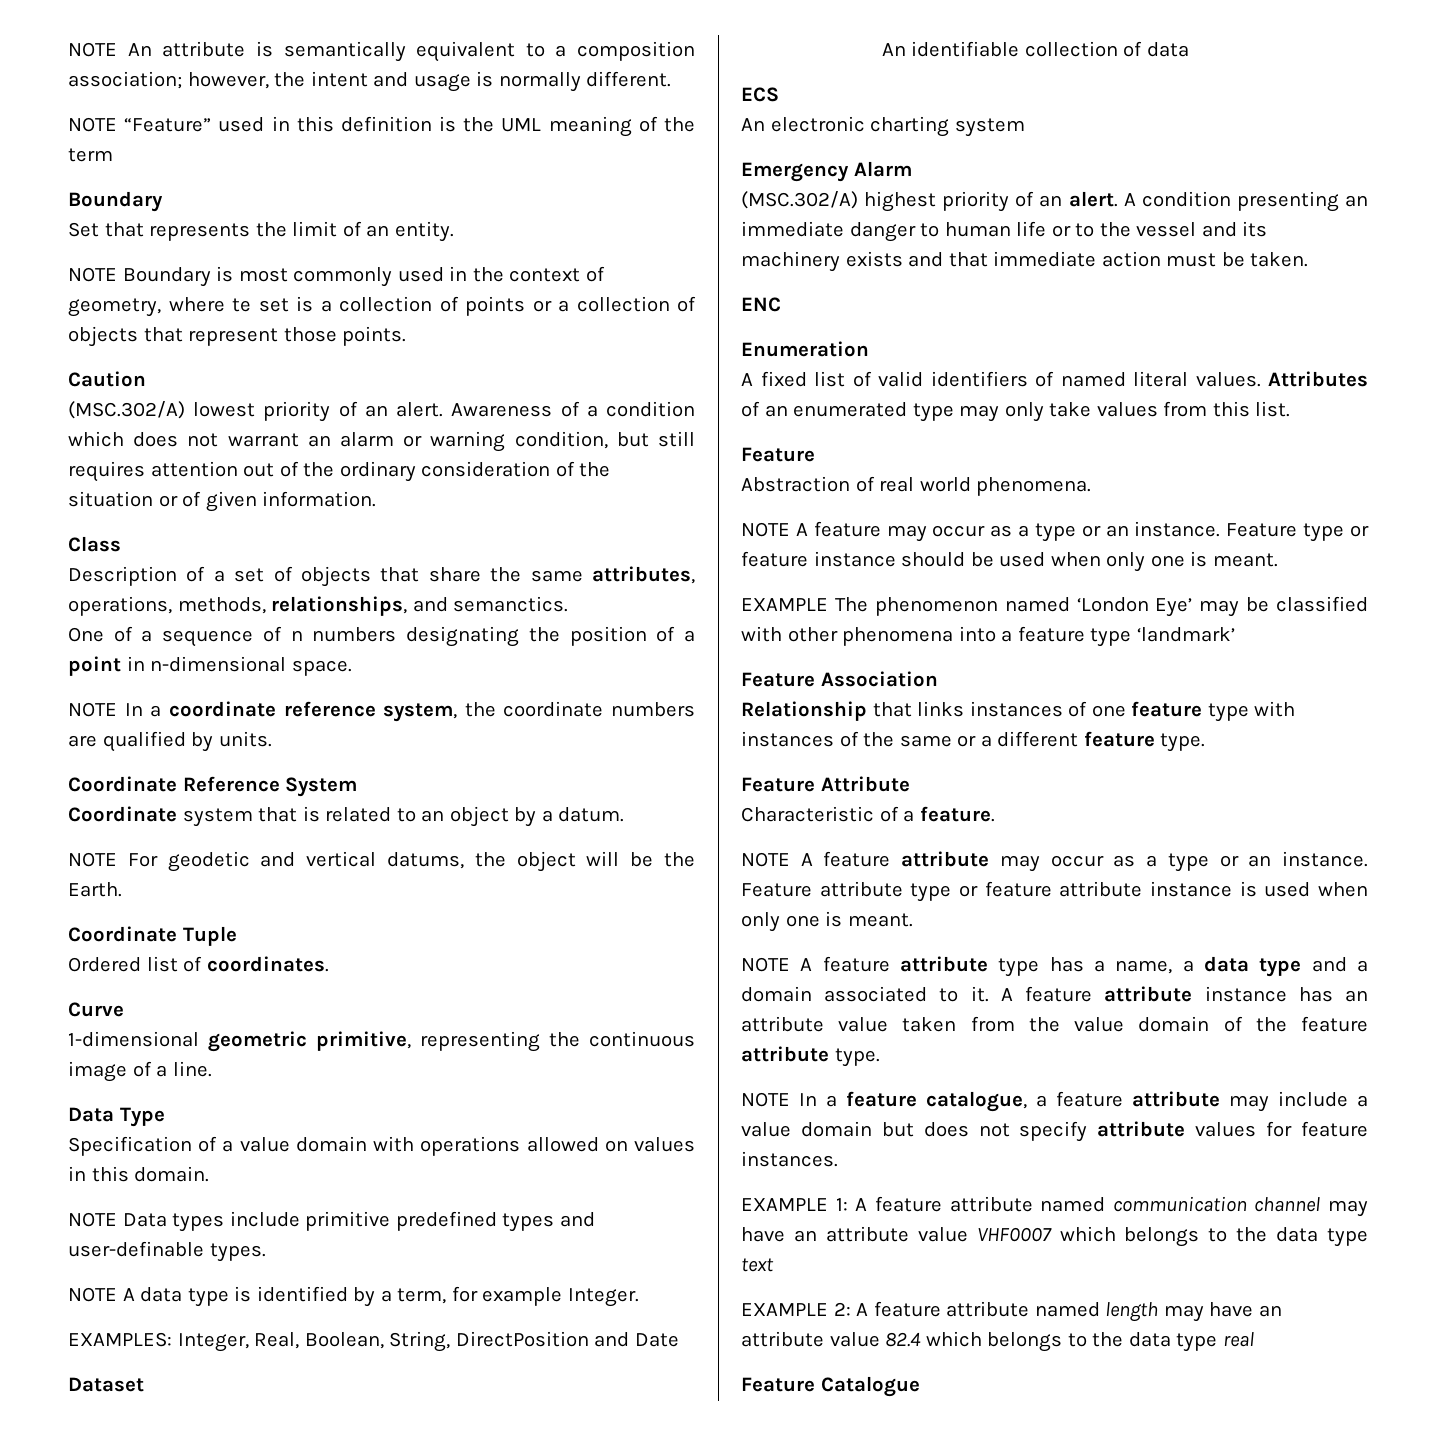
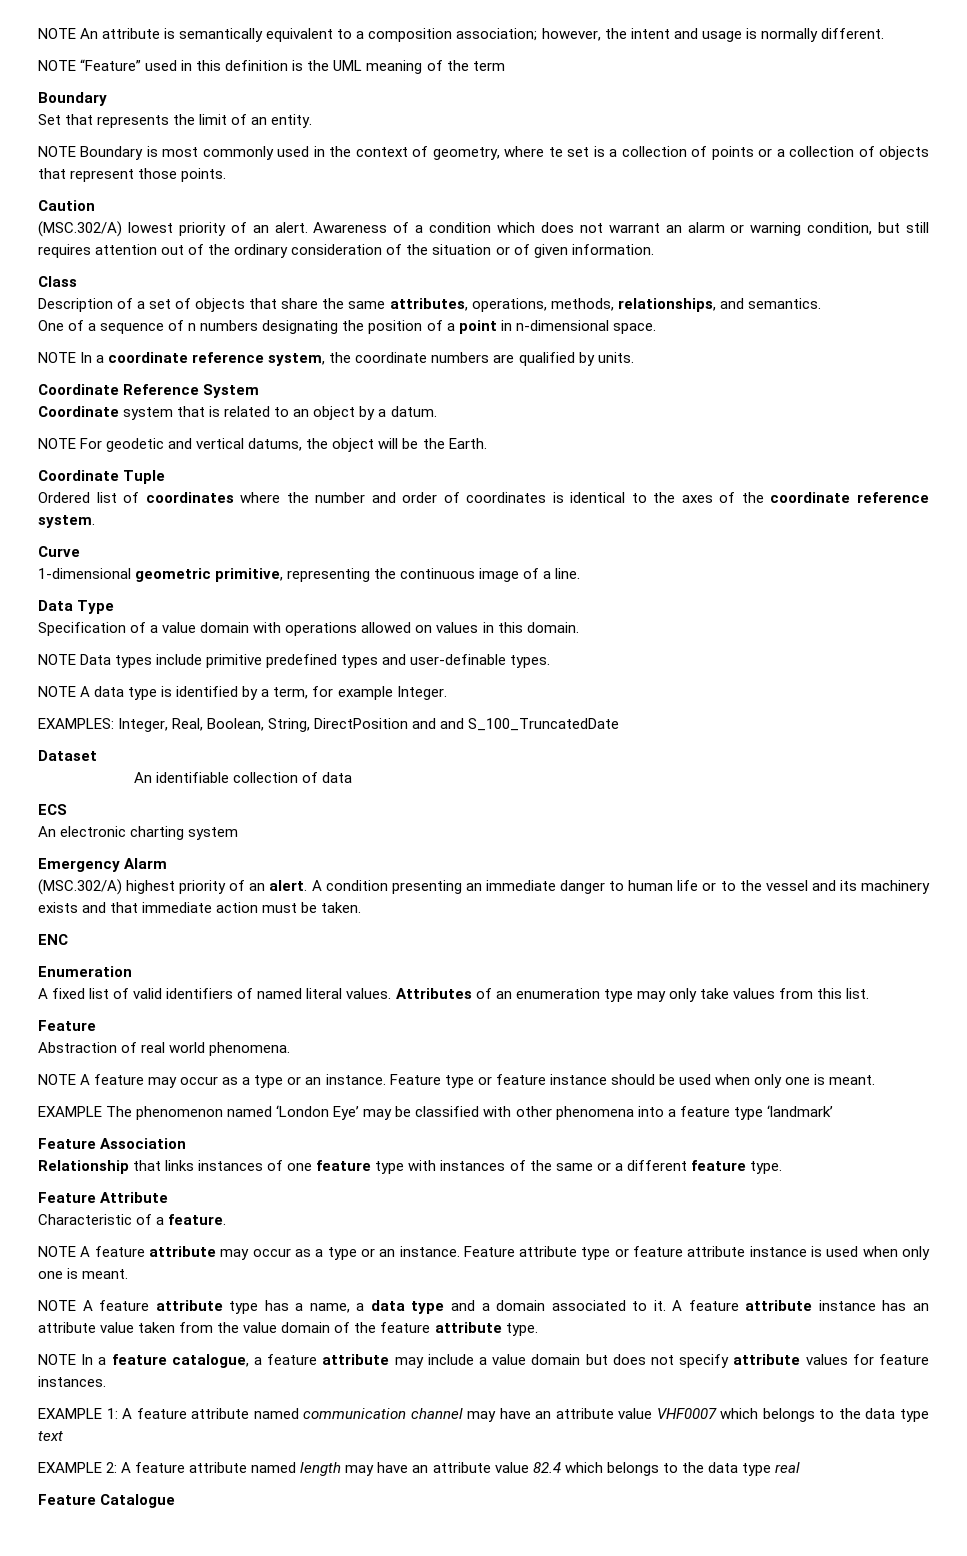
- Description of a set of objects that share the same attributes, operations, methods, relationships, and semanctics.
+ Description of a set of objects that share the same attributes, operations, methods, relationships, and semantics.
- Ordered list of coordinates.
+ Ordered list of coordinates where the number and order of coordinates is identical to the axes of the coordinate reference system.
- EXAMPLES: Integer, Real, Boolean, String, DirectPosition and Date
+ EXAMPLES: Integer, Real, Boolean, String, DirectPosition and and S_100_TruncatedDate
- Attributes of an enumerated type may only take values from this list.
+ Attributes of an enumeration type may only take values from this list.

